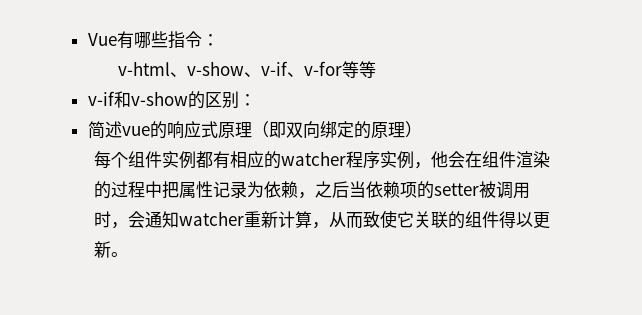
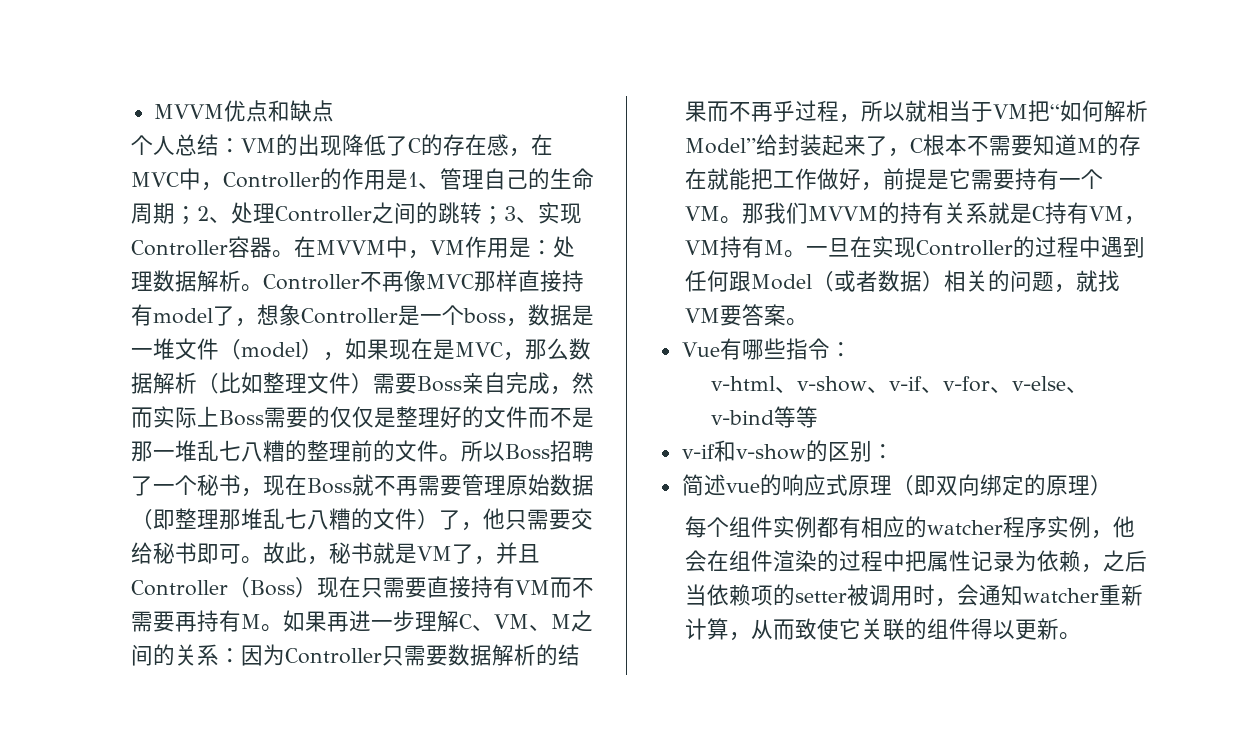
+ MVVM优点和缺点
+ 个人总结：VM的出现降低了C的存在感，在MVC中，Controller的作用是1、管理自己的生命周期；2、处理Controller之间的跳转；3、实现Controller容器。在MVVM中，VM作用是：处理数据解析。Controller不再像MVC那样直接持有model了，想象Controller是一个boss，数据是一堆文件（model），如果现在是MVC，那么数据解析（比如整理文件）需要Boss亲自完成，然而实际上Boss需要的仅仅是整理好的文件而不是那一堆乱七八糟的整理前的文件。所以Boss招聘了一个秘书，现在Boss就不再需要管理原始数据（即整理那堆乱七八糟的文件）了，他只需要交给秘书即可。故此，秘书就是VM了，并且Controller（Boss）现在只需要直接持有VM而不需要再持有M。如果再进一步理解C、VM、M之间的关系：因为Controller只需要数据解析的结果而不再乎过程，所以就相当于VM把“如何解析Model”给封装起来了，C根本不需要知道M的存在就能把工作做好，前提是它需要持有一个VM。那我们MVVM的持有关系就是C持有VM，VM持有M。一旦在实现Controller的过程中遇到任何跟Model（或者数据）相关的问题，就找VM要答案。
- v-html、v-show、v-if、v-for等等
+ v-html、v-show、v-if、v-for、v-else、v-bind等等

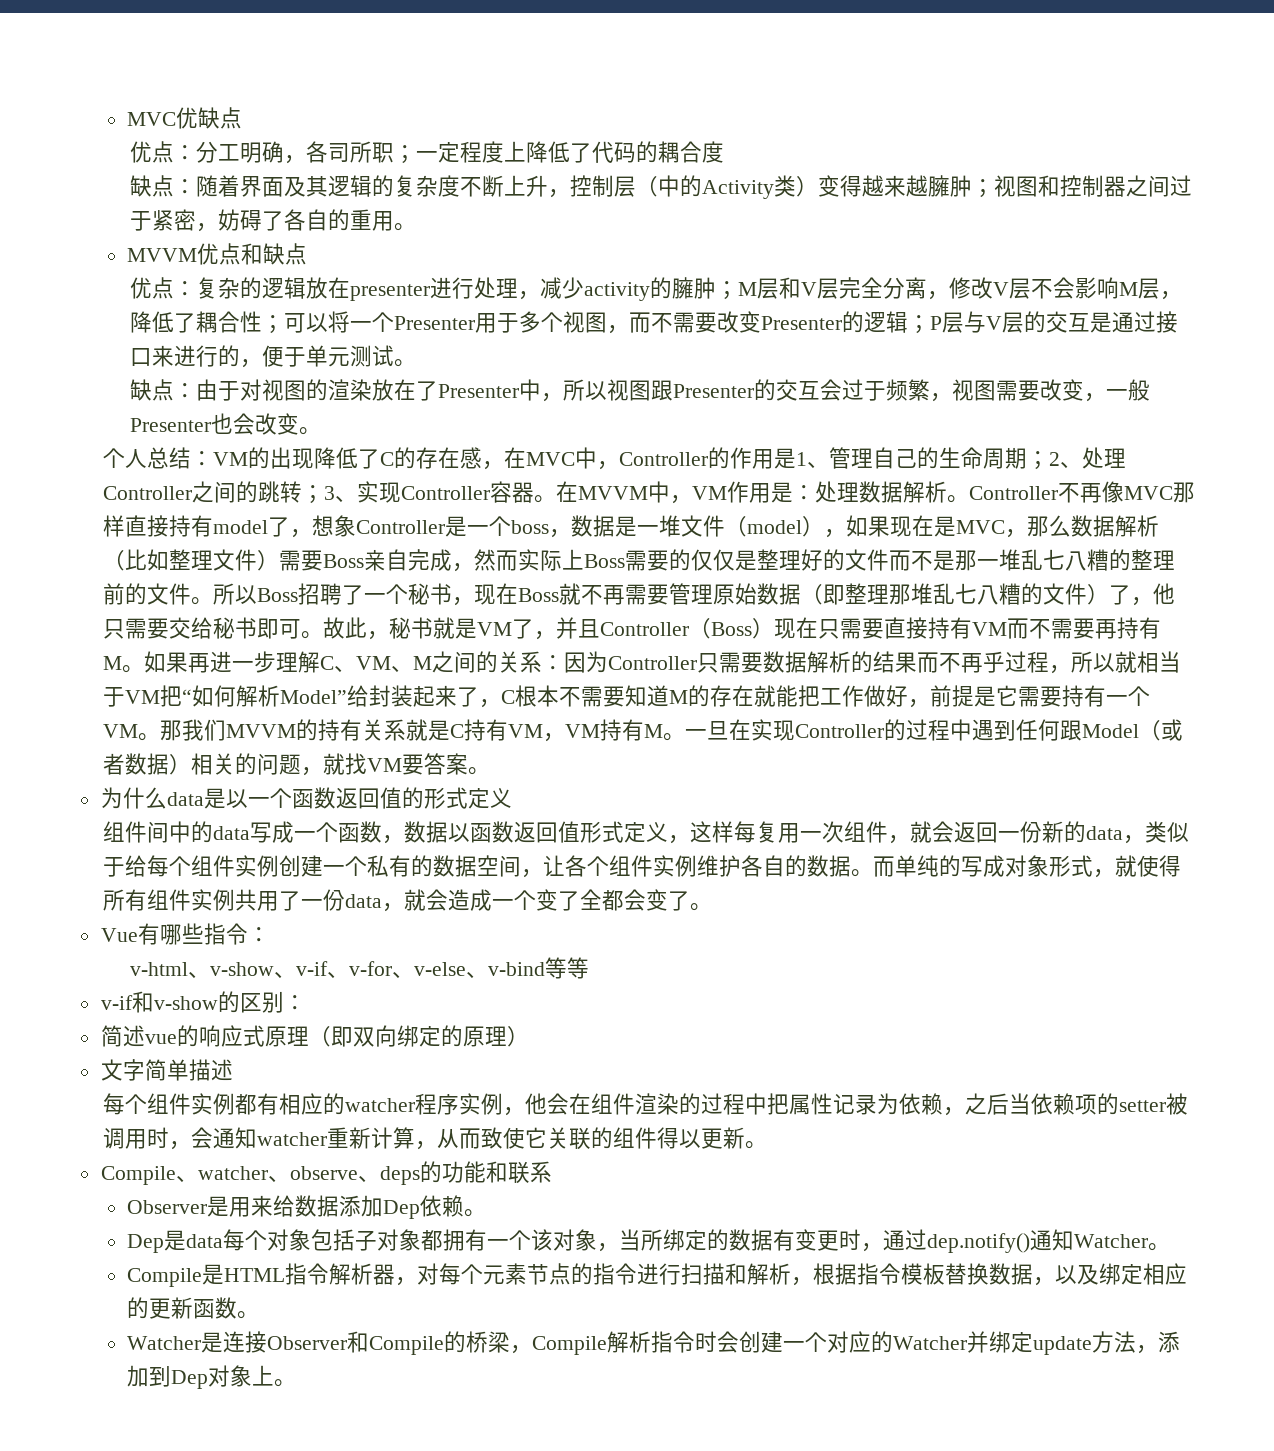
+ MVC优缺点
+ 优点：分工明确，各司所职；一定程度上降低了代码的耦合度
+ 缺点：随着界面及其逻辑的复杂度不断上升，控制层（中的Activity类）变得越来越臃肿；视图和控制器之间过于紧密，妨碍了各自的重用。
  MVVM优点和缺点
+ 优点：复杂的逻辑放在presenter进行处理，减少activity的臃肿；M层和V层完全分离，修改V层不会影响M层，降低了耦合性；可以将一个Presenter用于多个视图，而不需要改变Presenter的逻辑；P层与V层的交互是通过接口来进行的，便于单元测试。
+ 缺点：由于对视图的渲染放在了Presenter中，所以视图跟Presenter的交互会过于频繁，视图需要改变，一般Presenter也会改变。
+ 为什么data是以一个函数返回值的形式定义
+ 组件间中的data写成一个函数，数据以函数返回值形式定义，这样每复用一次组件，就会返回一份新的data，类似于给每个组件实例创建一个私有的数据空间，让各个组件实例维护各自的数据。而单纯的写成对象形式，就使得所有组件实例共用了一份data，就会造成一个变了全都会变了。
+ 文字简单描述
+ Compile、watcher、observe、deps的功能和联系
+ Observer是用来给数据添加Dep依赖。
+ Dep是data每个对象包括子对象都拥有一个该对象，当所绑定的数据有变更时，通过dep.notify()通知Watcher。
+ Compile是HTML指令解析器，对每个元素节点的指令进行扫描和解析，根据指令模板替换数据，以及绑定相应的更新函数。
+ Watcher是连接Observer和Compile的桥梁，Compile解析指令时会创建一个对应的Watcher并绑定update方法，添加到Dep对象上。

